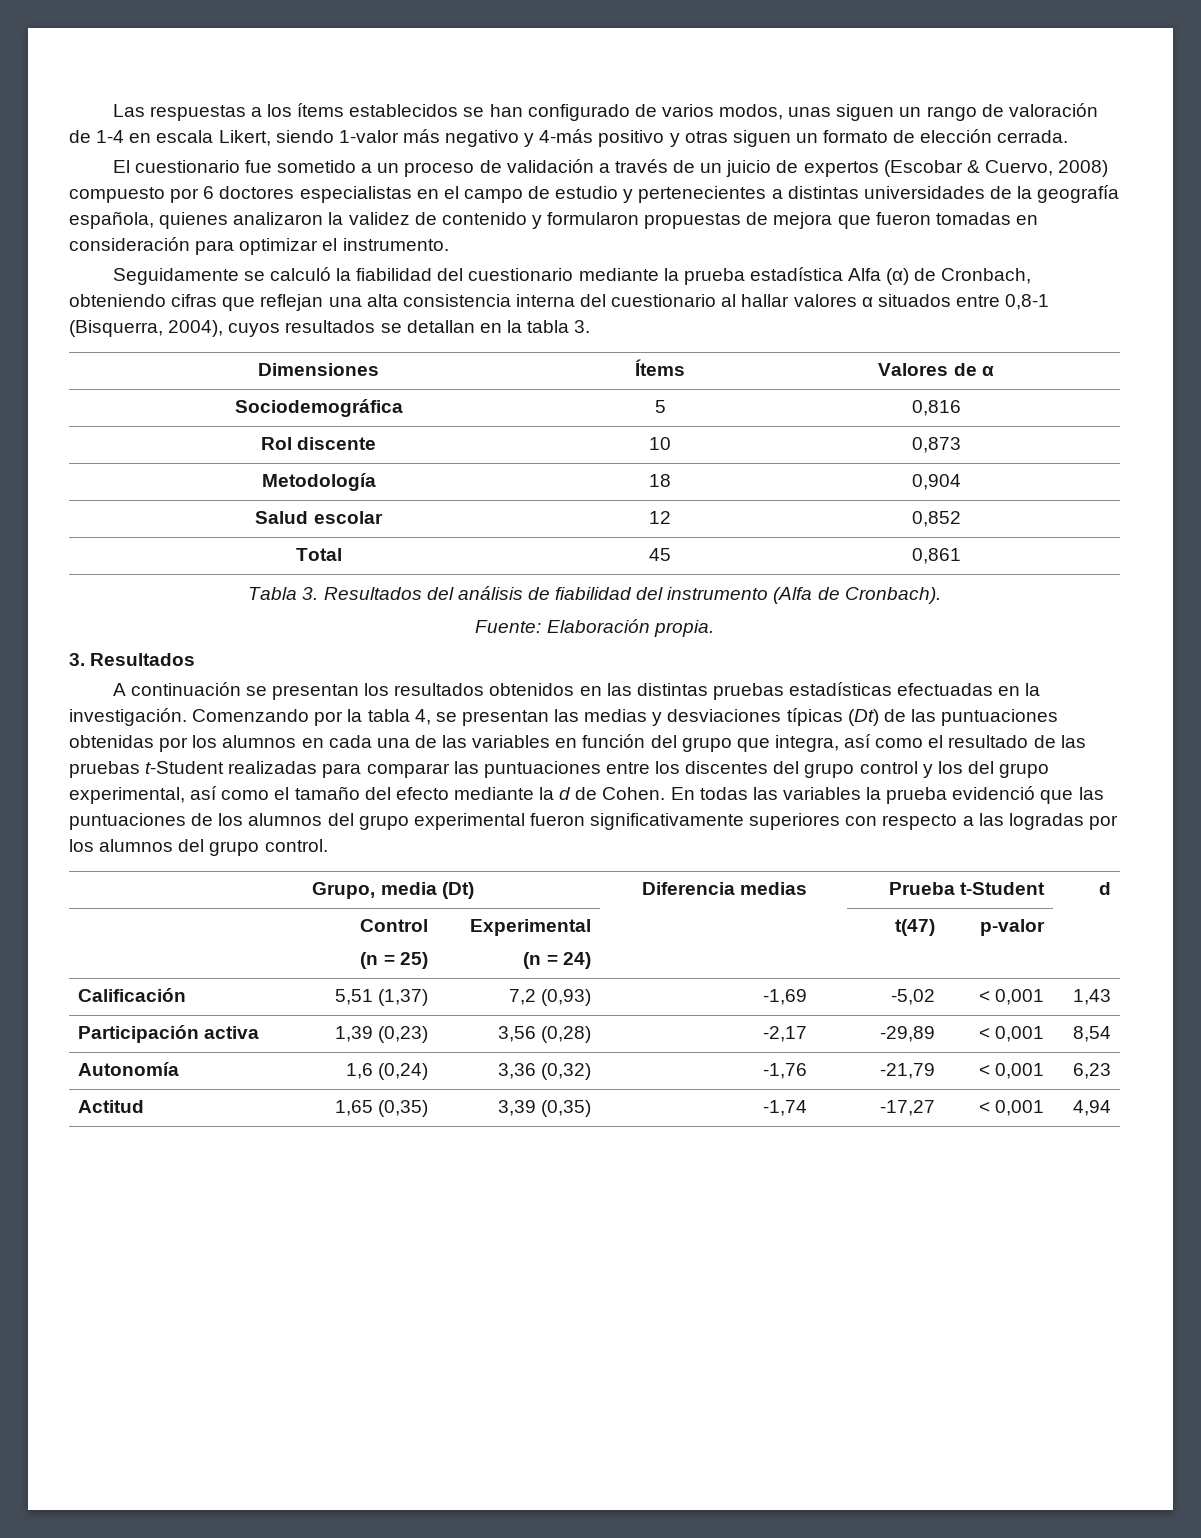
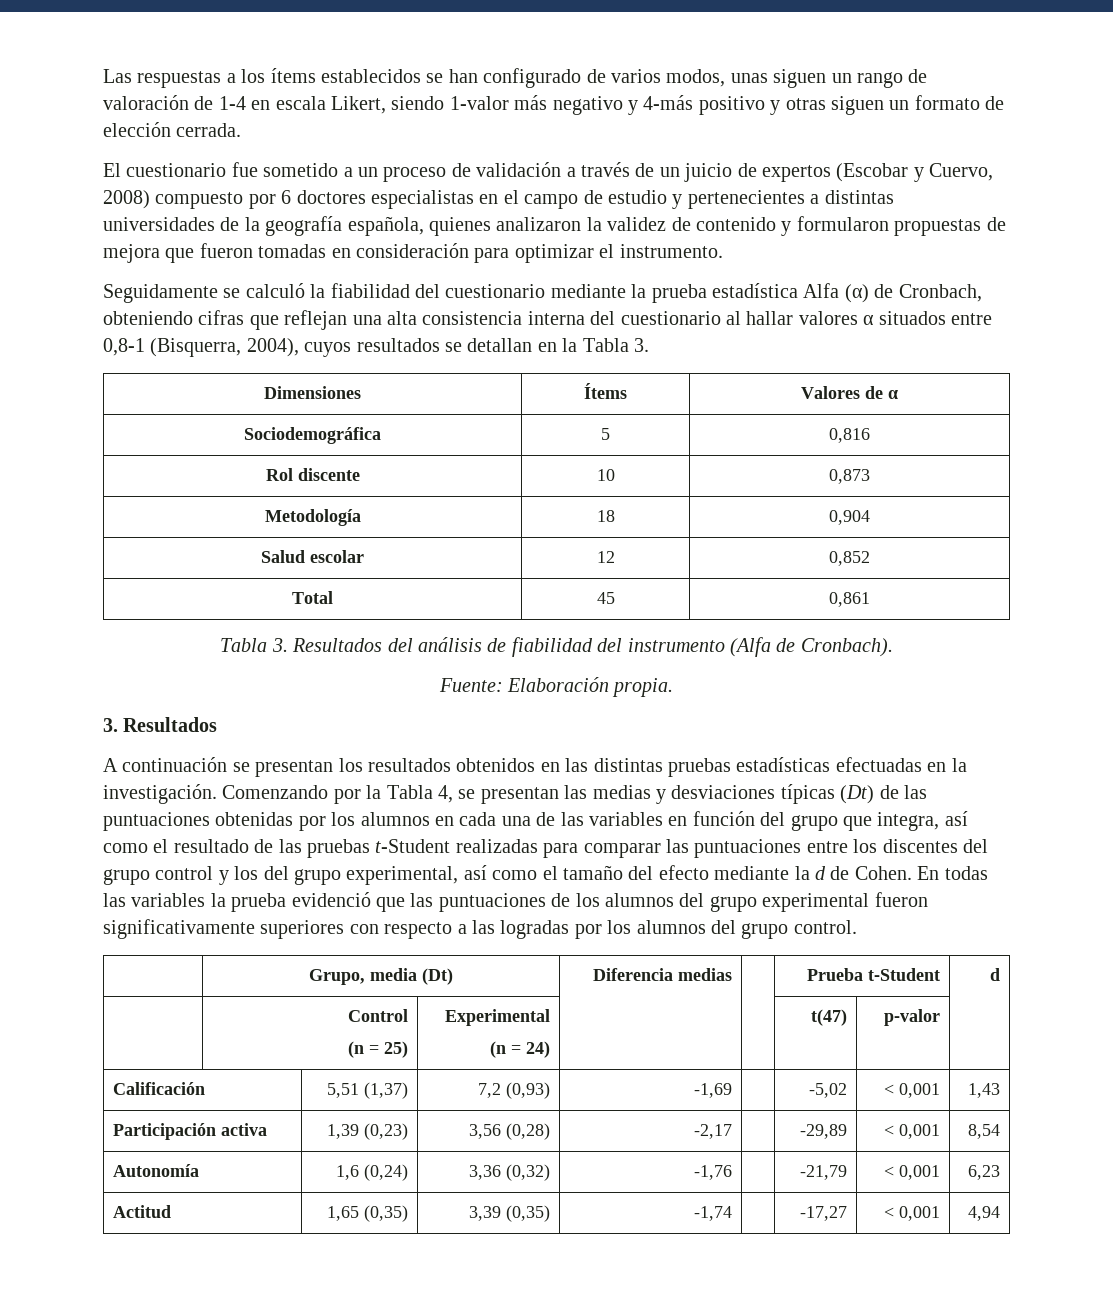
- El cuestionario fue sometido a un proceso de validación a través de un juicio de expertos (Escobar & Cuervo, 2008) compuesto por 6 doctores especialistas en el campo de estudio y pertenecientes a distintas universidades de la geografía española, quienes analizaron la validez de contenido y formularon propuestas de mejora que fueron tomadas en consideración para optimizar el instrumento.
+ El cuestionario fue sometido a un proceso de validación a través de un juicio de expertos (Escobar y Cuervo, 2008) compuesto por 6 doctores especialistas en el campo de estudio y pertenecientes a distintas universidades de la geografía española, quienes analizaron la validez de contenido y formularon propuestas de mejora que fueron tomadas en consideración para optimizar el instrumento.
- Seguidamente se calculó la fiabilidad del cuestionario mediante la prueba estadística Alfa (α) de Cronbach, obteniendo cifras que reflejan una alta consistencia interna del cuestionario al hallar valores α situados entre 0,8-1 (Bisquerra, 2004), cuyos resultados se detallan en la tabla 3.
+ Seguidamente se calculó la fiabilidad del cuestionario mediante la prueba estadística Alfa (α) de Cronbach, obteniendo cifras que reflejan una alta consistencia interna del cuestionario al hallar valores α situados entre 0,8-1 (Bisquerra, 2004), cuyos resultados se detallan en la Tabla 3.
- Comenzando por la tabla 4, se presentan las medias y desviaciones típicas (Dt) de las puntuaciones obtenidas por los alumnos en cada una de las variables en función del grupo que integra, así como el resultado de las pruebas t-Student realizadas para comparar las puntuaciones entre los discentes del grupo control y los del grupo experimental, así como el tamaño del efecto mediante la d de Cohen.
+ Comenzando por la Tabla 4, se presentan las medias y desviaciones típicas (Dt) de las puntuaciones obtenidas por los alumnos en cada una de las variables en función del grupo que integra, así como el resultado de las pruebas t-Student realizadas para comparar las puntuaciones entre los discentes del grupo control y los del grupo experimental, así como el tamaño del efecto mediante la d de Cohen.

